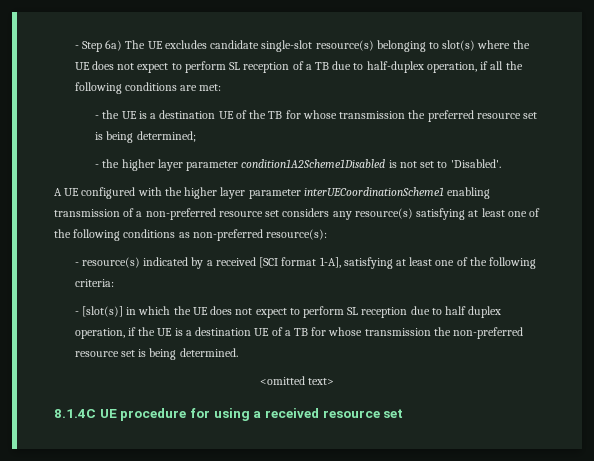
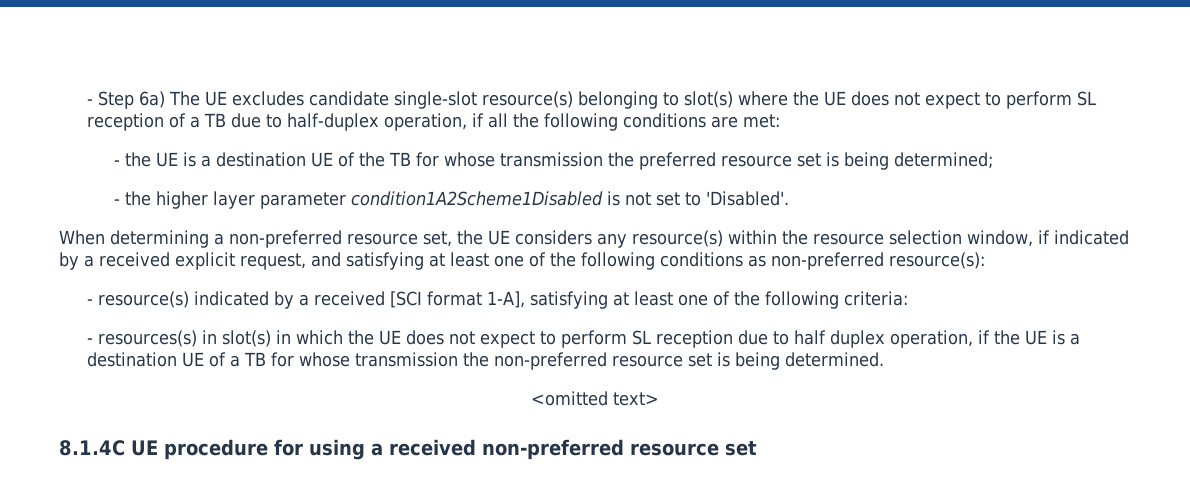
- A UE configured with the higher layer parameter interUECoordinationScheme1 enabling transmission of a non-preferred resource set considers any resource(s) satisfying at least one of the following conditions as non-preferred resource(s):
+ When determining a non-preferred resource set, the UE considers any resource(s) within the resource selection window, if indicated by a received explicit request, and satisfying at least one of the following conditions as non-preferred resource(s):
- - [slot(s)] in which the UE does not expect to perform SL reception due to half duplex operation, if the UE is a destination UE of a TB for whose transmission the non-preferred resource set is being determined.
+ - resources(s) in slot(s) in which the UE does not expect to perform SL reception due to half duplex operation, if the UE is a destination UE of a TB for whose transmission the non-preferred resource set is being determined.
- 8.1.4C UE procedure for using a received resource set
+ 8.1.4C UE procedure for using a received non-preferred resource set

